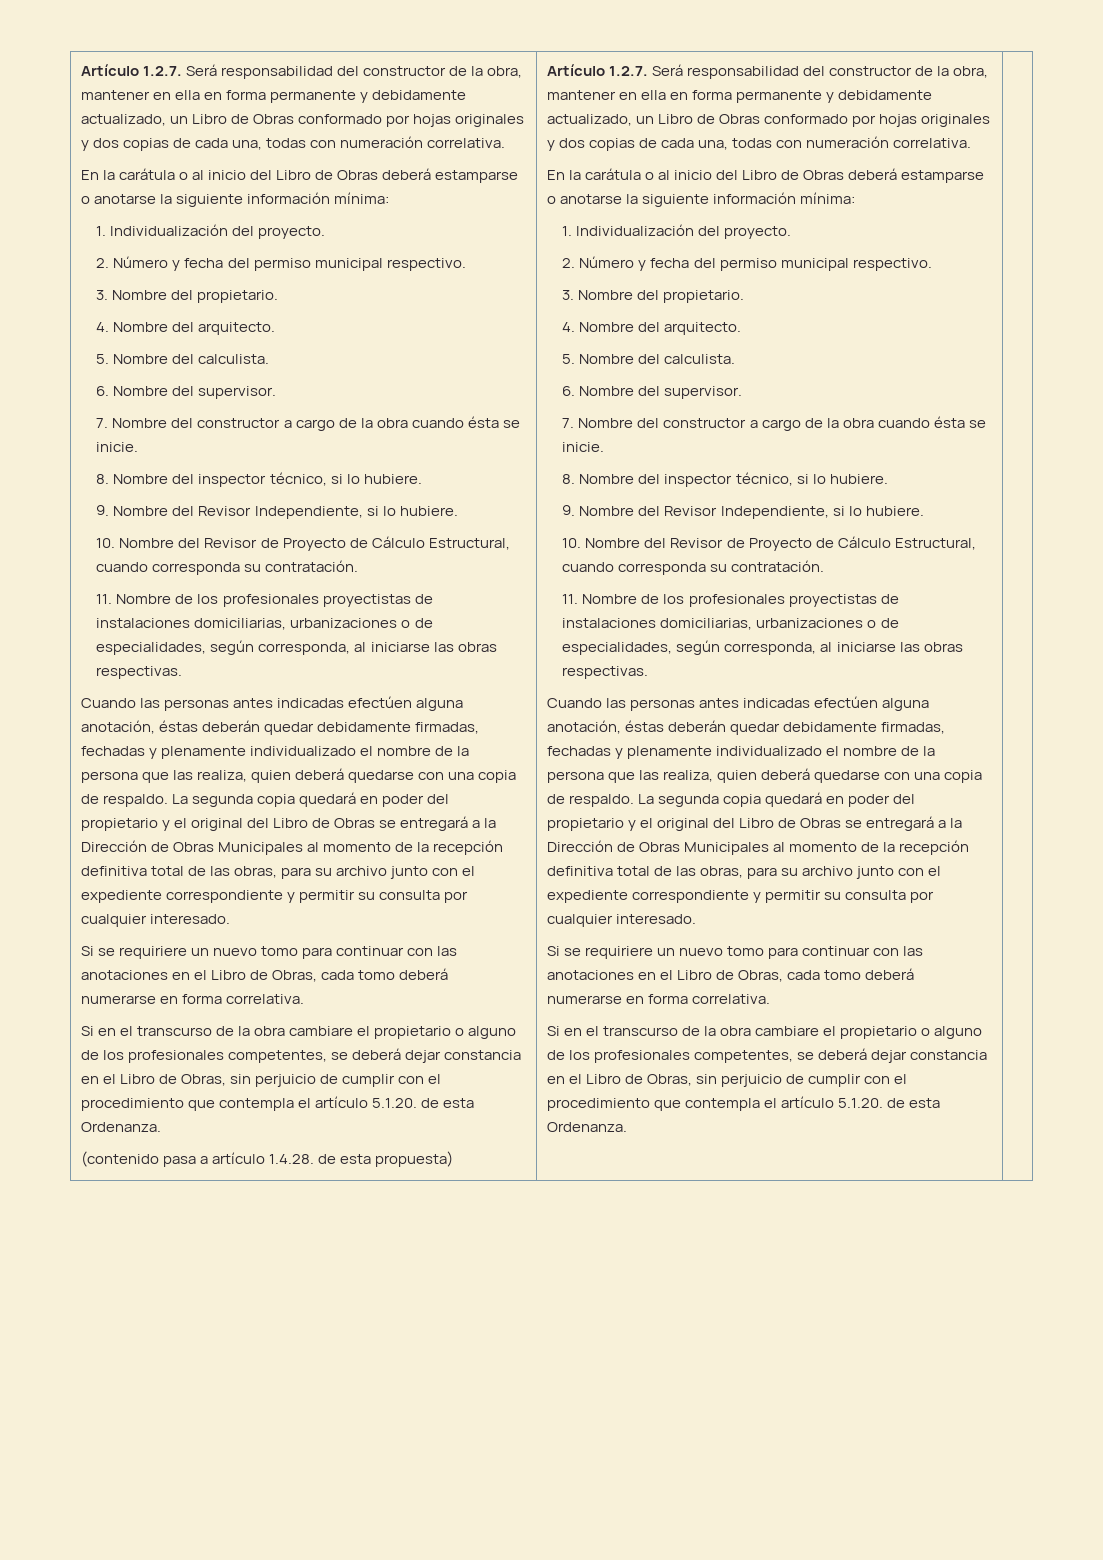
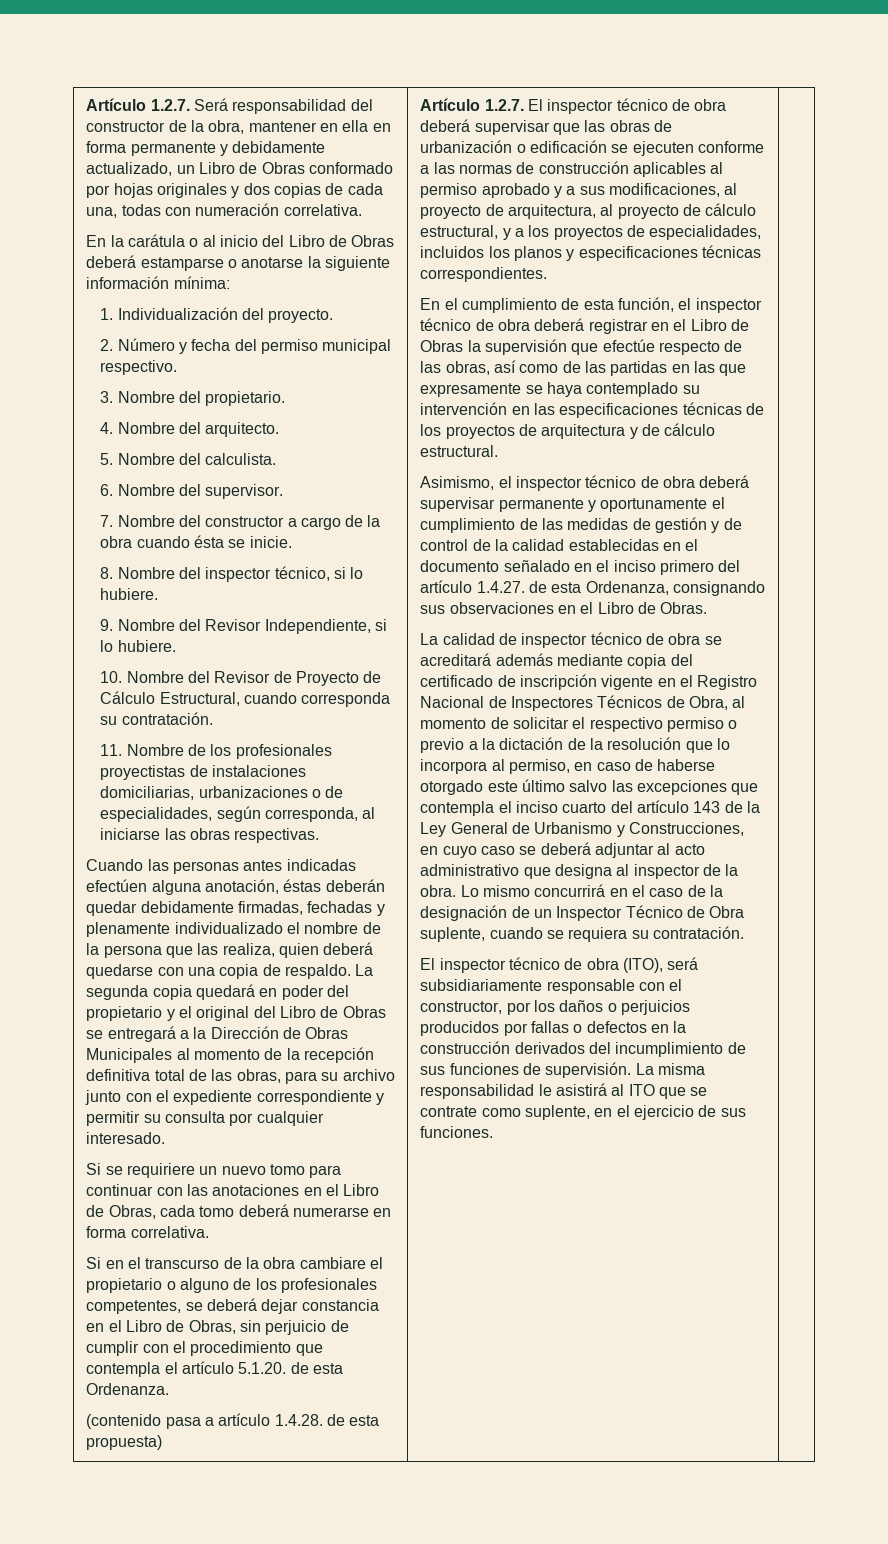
- (contenido pasa a artículo 1.4.28. de esta propuesta) | Artículo 1.2.7. Será responsabilidad del constructor de la obra, mantener en ella en forma permanente y debidamente actualizado, un Libro de Obras conformado por hojas originales y dos copias de cada una, todas con numeración correlativa.
- En la carátula o al inicio del Libro de Obras deberá estamparse o anotarse la siguiente información mínima:
- 1. Individualización del proyecto.
- 2. Número y fecha del permiso municipal respectivo.
- 3. Nombre del propietario.
- 4. Nombre del arquitecto.
- 5. Nombre del calculista.
- 6. Nombre del supervisor.
- 7. Nombre del constructor a cargo de la obra cuando ésta se inicie.
- 8. Nombre del inspector técnico, si lo hubiere.
- 9. Nombre del Revisor Independiente, si lo hubiere.
- 10. Nombre del Revisor de Proyecto de Cálculo Estructural, cuando corresponda su contratación.
- 11. Nombre de los profesionales proyectistas de instalaciones domiciliarias, urbanizaciones o de especialidades, según corresponda, al iniciarse las obras respectivas.
- Cuando las personas antes indicadas efectúen alguna anotación, éstas deberán quedar debidamente firmadas, fechadas y plenamente individualizado el nombre de la persona que las realiza, quien deberá quedarse con una copia de respaldo. La segunda copia quedará en poder del propietario y el original del Libro de Obras se entregará a la Dirección de Obras Municipales al momento de la recepción definitiva total de las obras, para su archivo junto con el expediente correspondiente y permitir su consulta por cualquier interesado.
- Si se requiriere un nuevo tomo para continuar con las anotaciones en el Libro de Obras, cada tomo deberá numerarse en forma correlativa.
- Si en el transcurso de la obra cambiare el propietario o alguno de los profesionales competentes, se deberá dejar constancia en el Libro de Obras, sin perjuicio de cumplir con el procedimiento que contempla el artículo 5.1.20. de esta Ordenanza.
+ (contenido pasa a artículo 1.4.28. de esta propuesta) | Artículo 1.2.7. El inspector técnico de obra deberá supervisar que las obras de urbanización o edificación se ejecuten conforme a las normas de construcción aplicables al permiso aprobado y a sus modificaciones, al proyecto de arquitectura, al proyecto de cálculo estructural, y a los proyectos de especialidades, incluidos los planos y especificaciones técnicas correspondientes.
+ En el cumplimiento de esta función, el inspector técnico de obra deberá registrar en el Libro de Obras la supervisión que efectúe respecto de las obras, así como de las partidas en las que expresamente se haya contemplado su intervención en las especificaciones técnicas de los proyectos de arquitectura y de cálculo estructural.
+ Asimismo, el inspector técnico de obra deberá supervisar permanente y oportunamente el cumplimiento de las medidas de gestión y de control de la calidad establecidas en el documento señalado en el inciso primero del artículo 1.4.27. de esta Ordenanza, consignando sus observaciones en el Libro de Obras.
+ La calidad de inspector técnico de obra se acreditará además mediante copia del certificado de inscripción vigente en el Registro Nacional de Inspectores Técnicos de Obra, al momento de solicitar el respectivo permiso o previo a la dictación de la resolución que lo incorpora al permiso, en caso de haberse otorgado este último salvo las excepciones que contempla el inciso cuarto del artículo 143 de la Ley General de Urbanismo y Construcciones, en cuyo caso se deberá adjuntar al acto administrativo que designa al inspector de la obra. Lo mismo concurrirá en el caso de la designación de un Inspector Técnico de Obra suplente, cuando se requiera su contratación.
+ El inspector técnico de obra (ITO), será subsidiariamente responsable con el constructor, por los daños o perjuicios producidos por fallas o defectos en la construcción derivados del incumplimiento de sus funciones de supervisión. La misma responsabilidad le asistirá al ITO que se contrate como suplente, en el ejercicio de sus funciones.

